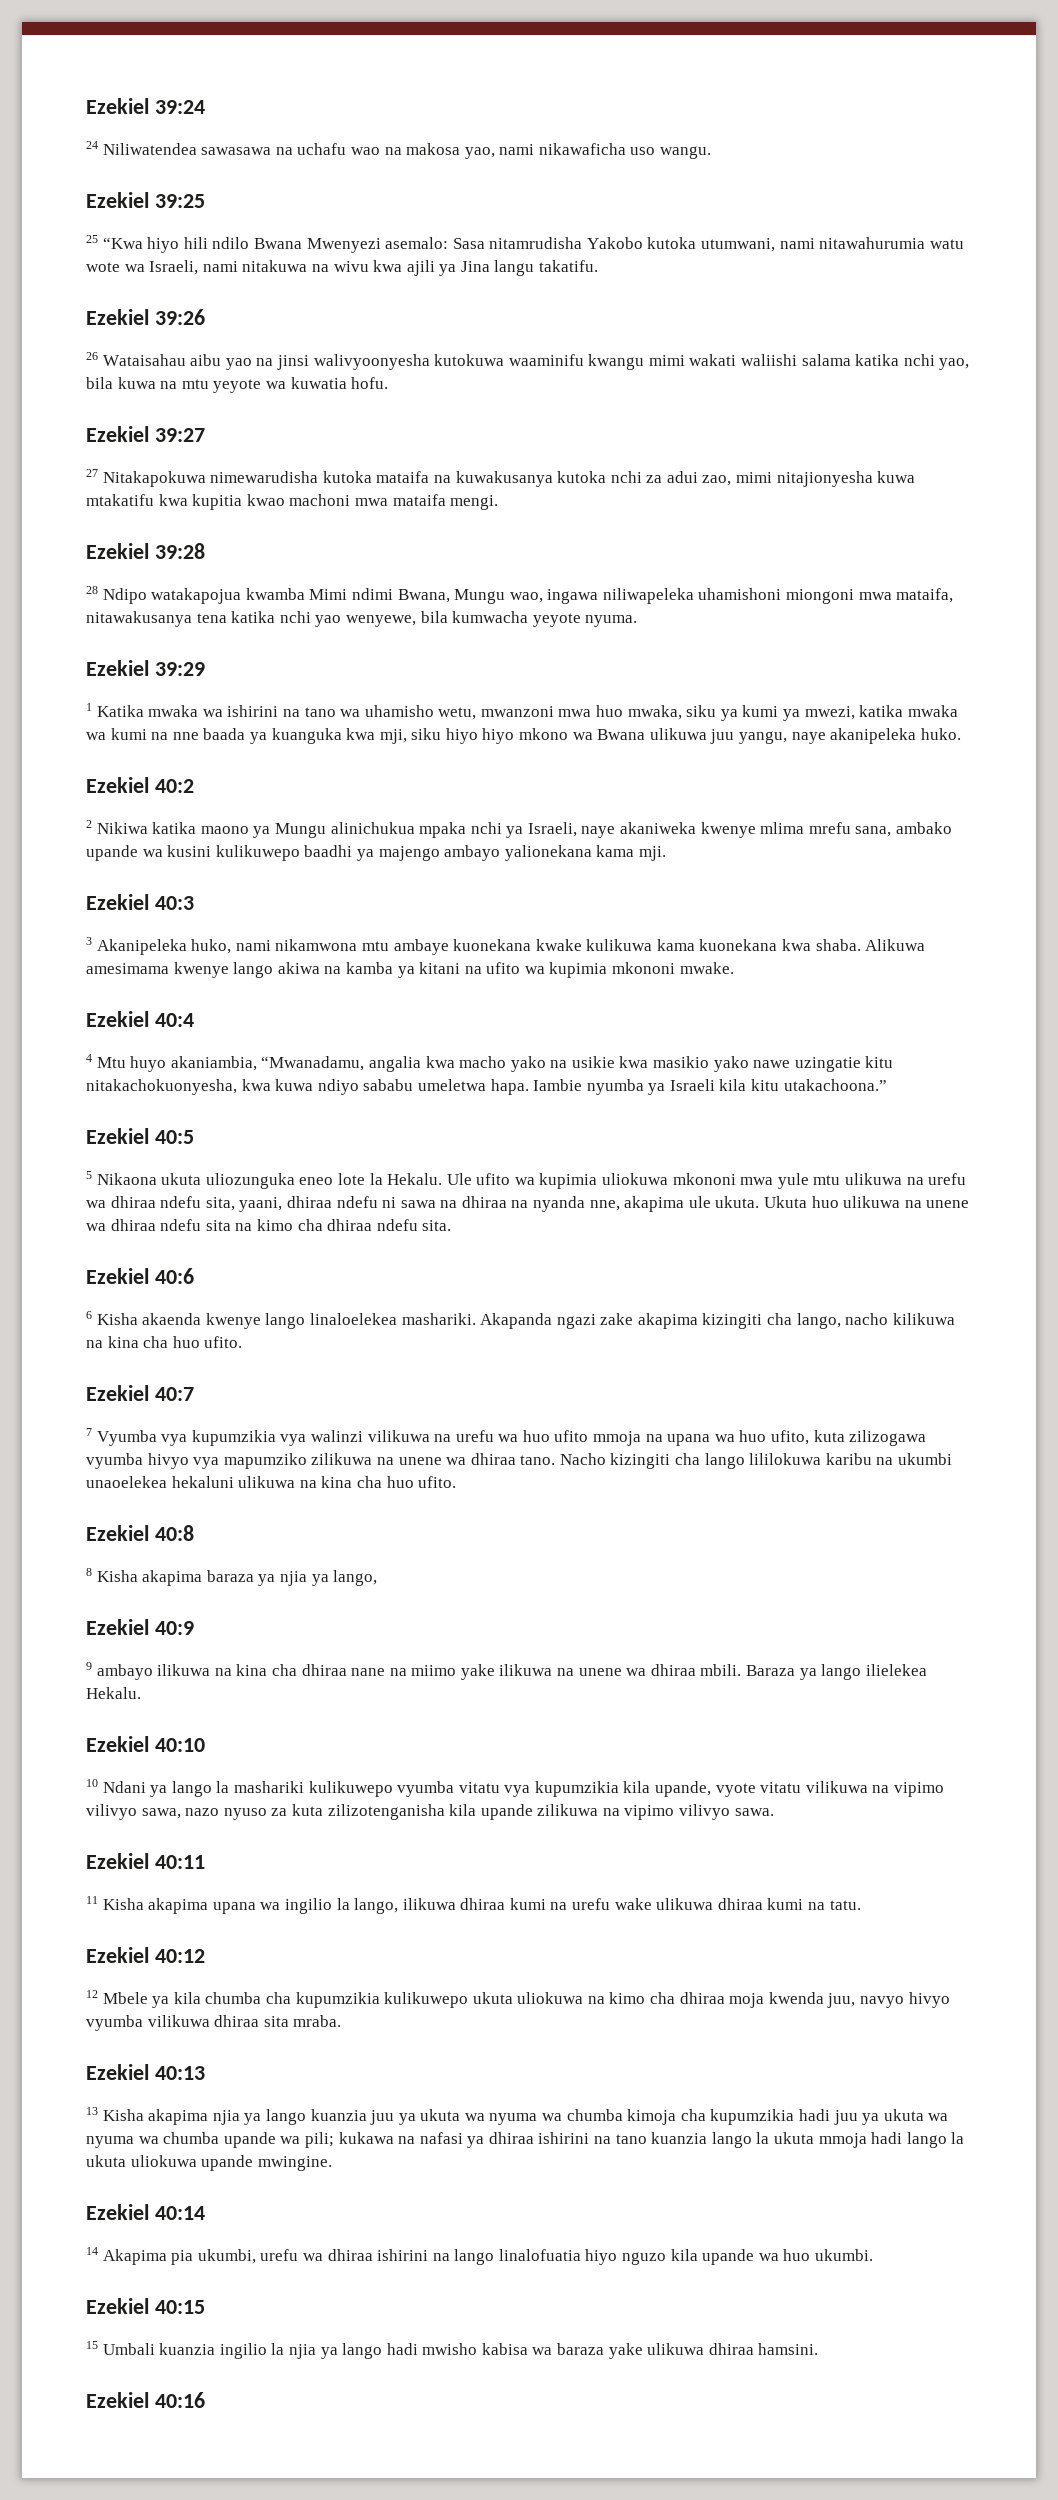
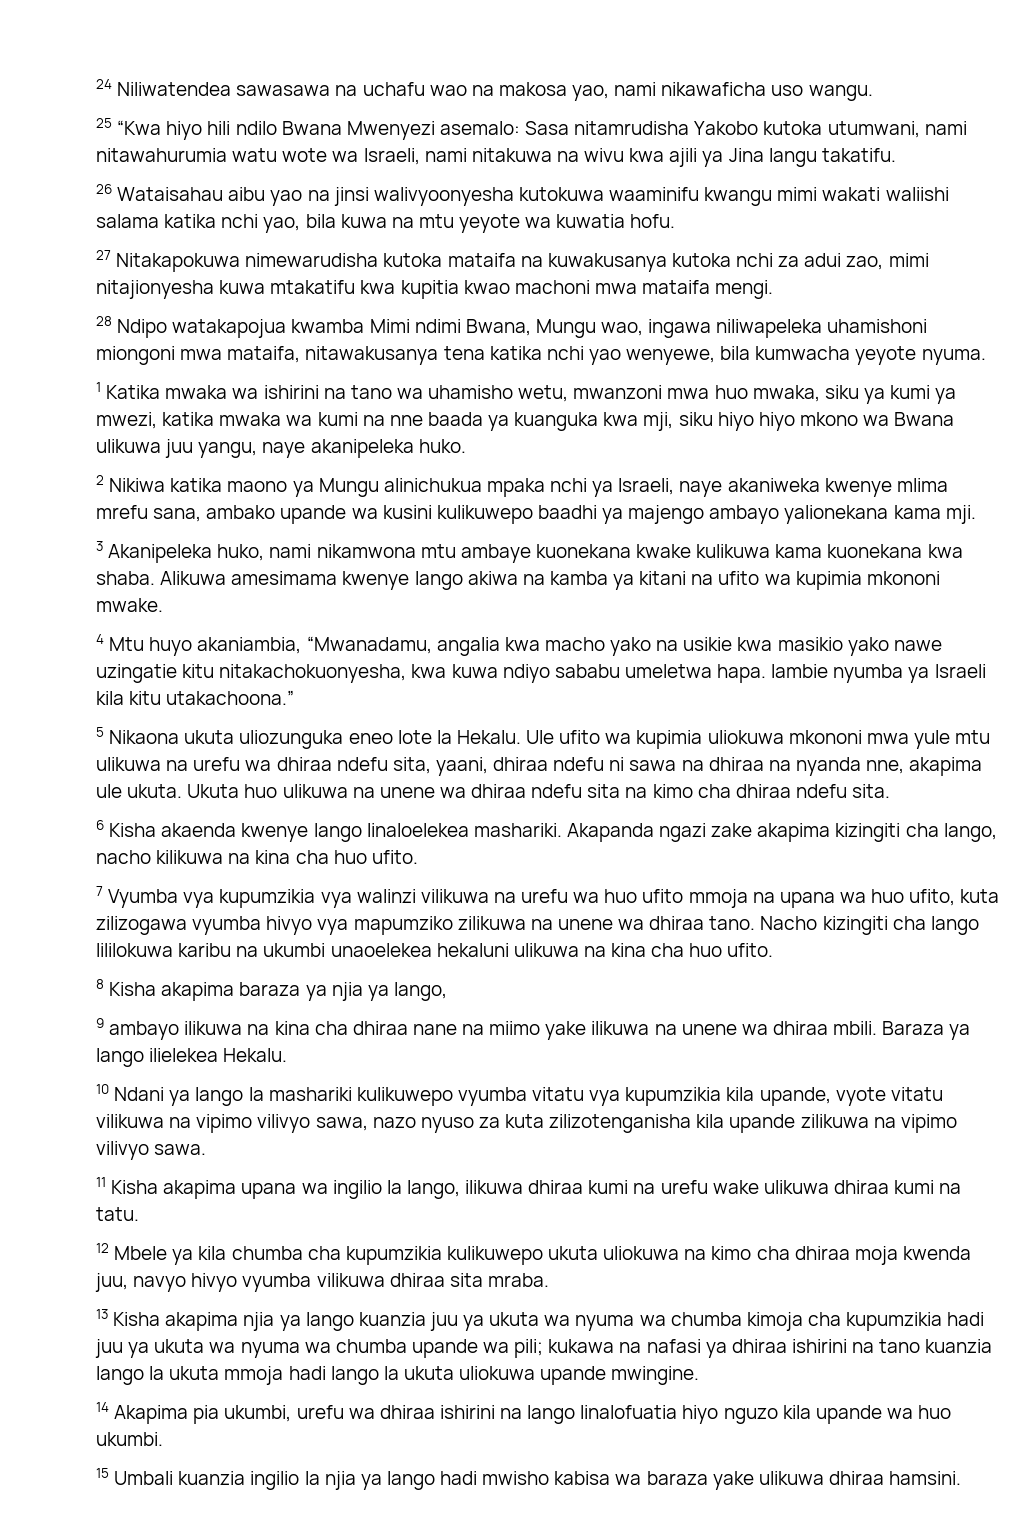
- Ezekiel 39:24
- Ezekiel 39:25
- Ezekiel 39:26
- Ezekiel 39:27
- Ezekiel 39:28
- Ezekiel 39:29
- Ezekiel 40:2
- Ezekiel 40:3
- Ezekiel 40:4
- Ezekiel 40:5
- Ezekiel 40:6
- Ezekiel 40:7
- Ezekiel 40:8
- Ezekiel 40:9
- Ezekiel 40:10
- Ezekiel 40:11
- Ezekiel 40:12
- Ezekiel 40:13
- Ezekiel 40:14
- Ezekiel 40:15
- Ezekiel 40:16

